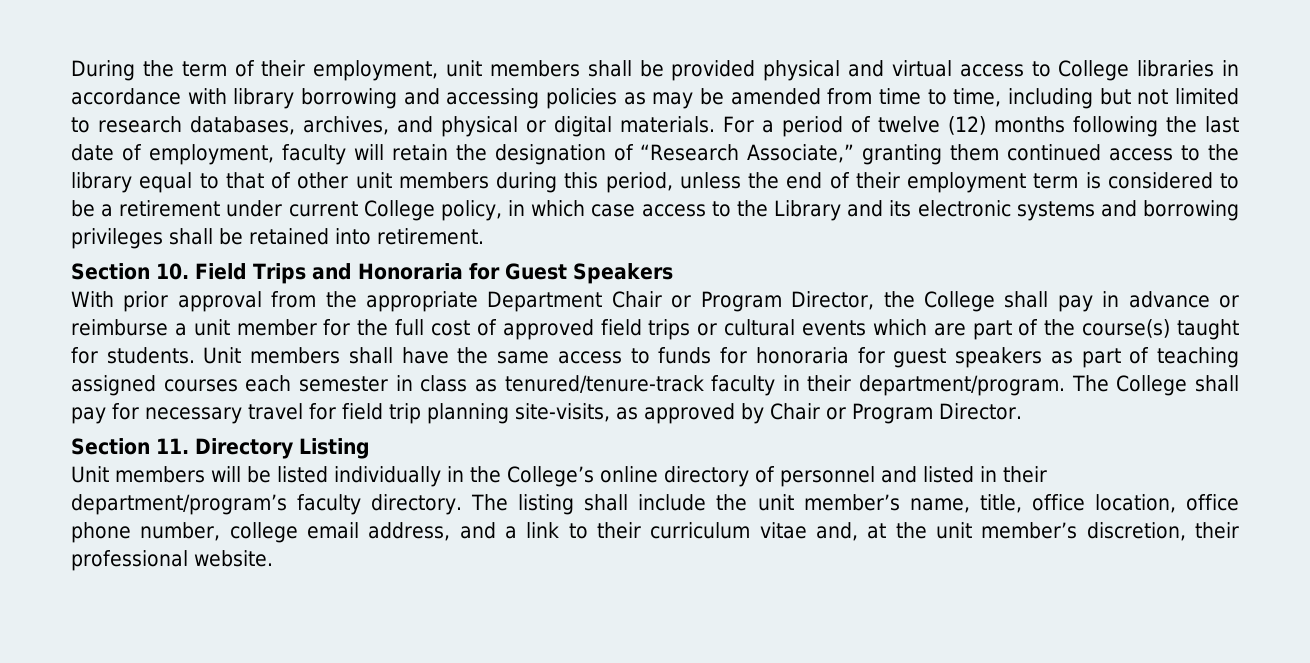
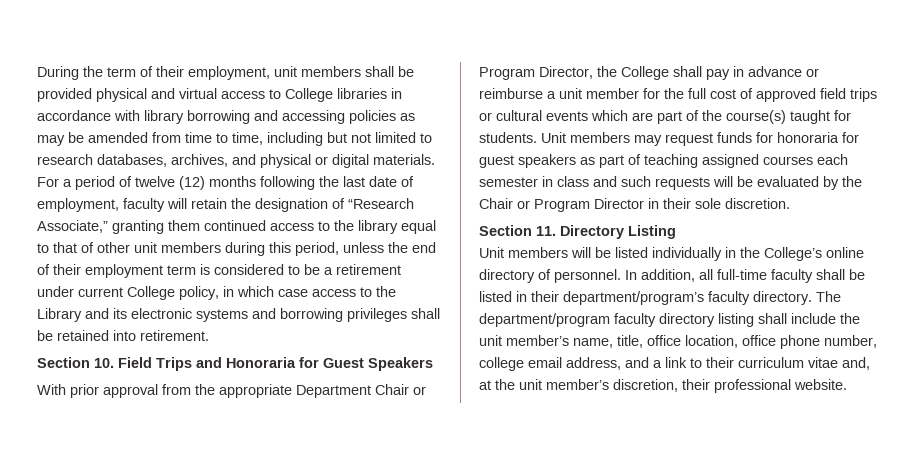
- Unit members shall have the same access to funds for honoraria for guest speakers as part of teaching assigned courses each semester in class as tenured/tenure-track faculty in their department/program. The College shall pay for necessary travel for field trip planning site-visits, as approved by Chair or Program Director.
+ Unit members may request funds for honoraria for guest speakers as part of teaching assigned courses each semester in class and such requests will be evaluated by the Chair or Program Director in their sole discretion.
- Unit members will be listed individually in the College’s online directory of personnel and listed in their department/program’s faculty directory.
+ Unit members will be listed individually in the College’s online directory of personnel. In addition, all full-time faculty shall be listed in their department/program’s faculty directory.
- The listing shall include the unit member’s name, title, office location, office phone number, college email address, and a link to their curriculum vitae and, at the unit member’s discretion, their professional website.
+ The department/program faculty directory listing shall include the unit member’s name, title, office location, office phone number, college email address, and a link to their curriculum vitae and, at the unit member’s discretion, their professional website.

